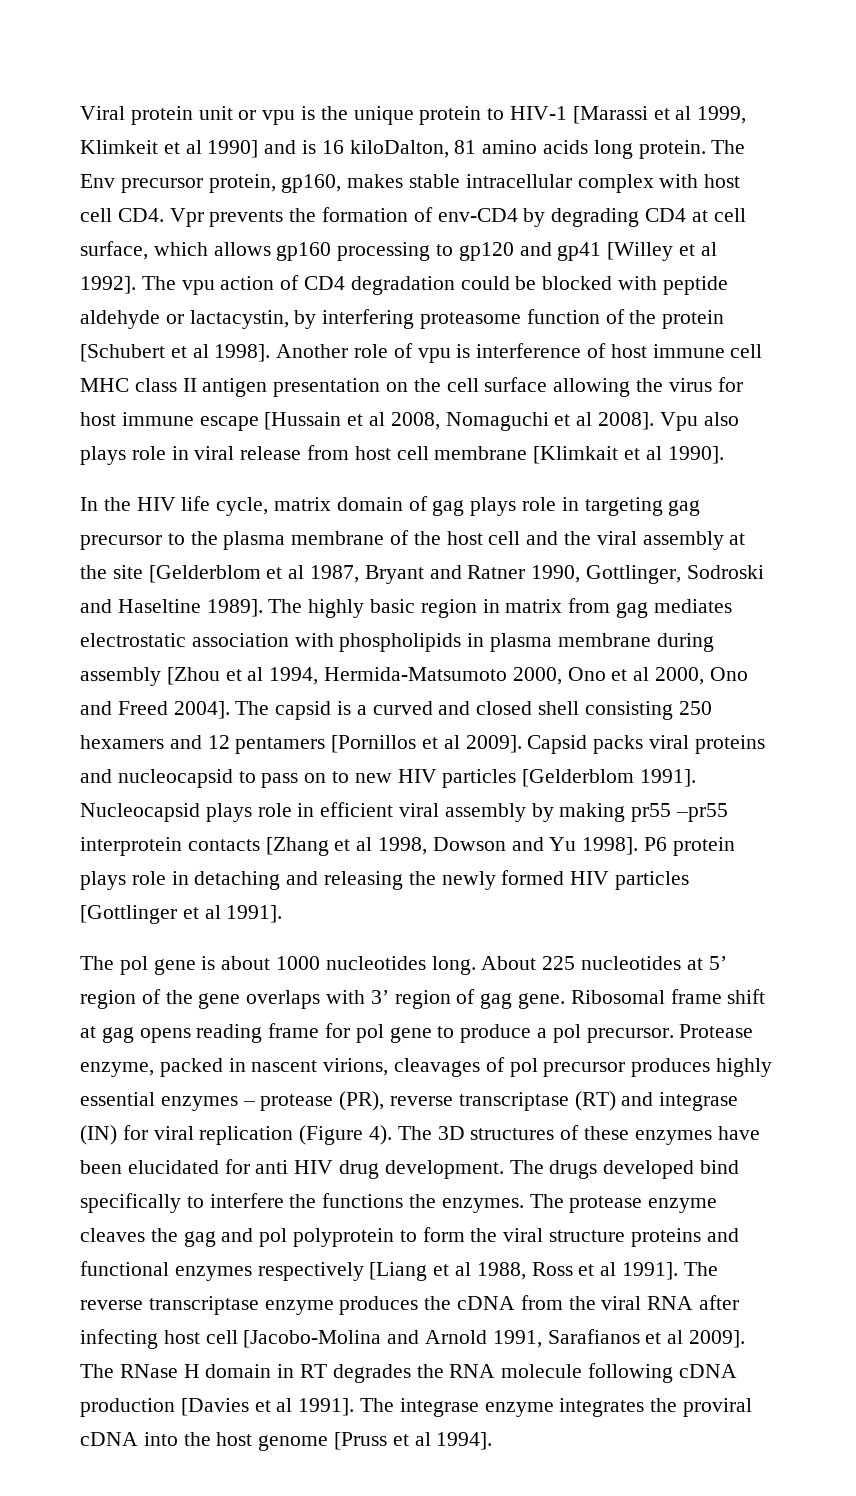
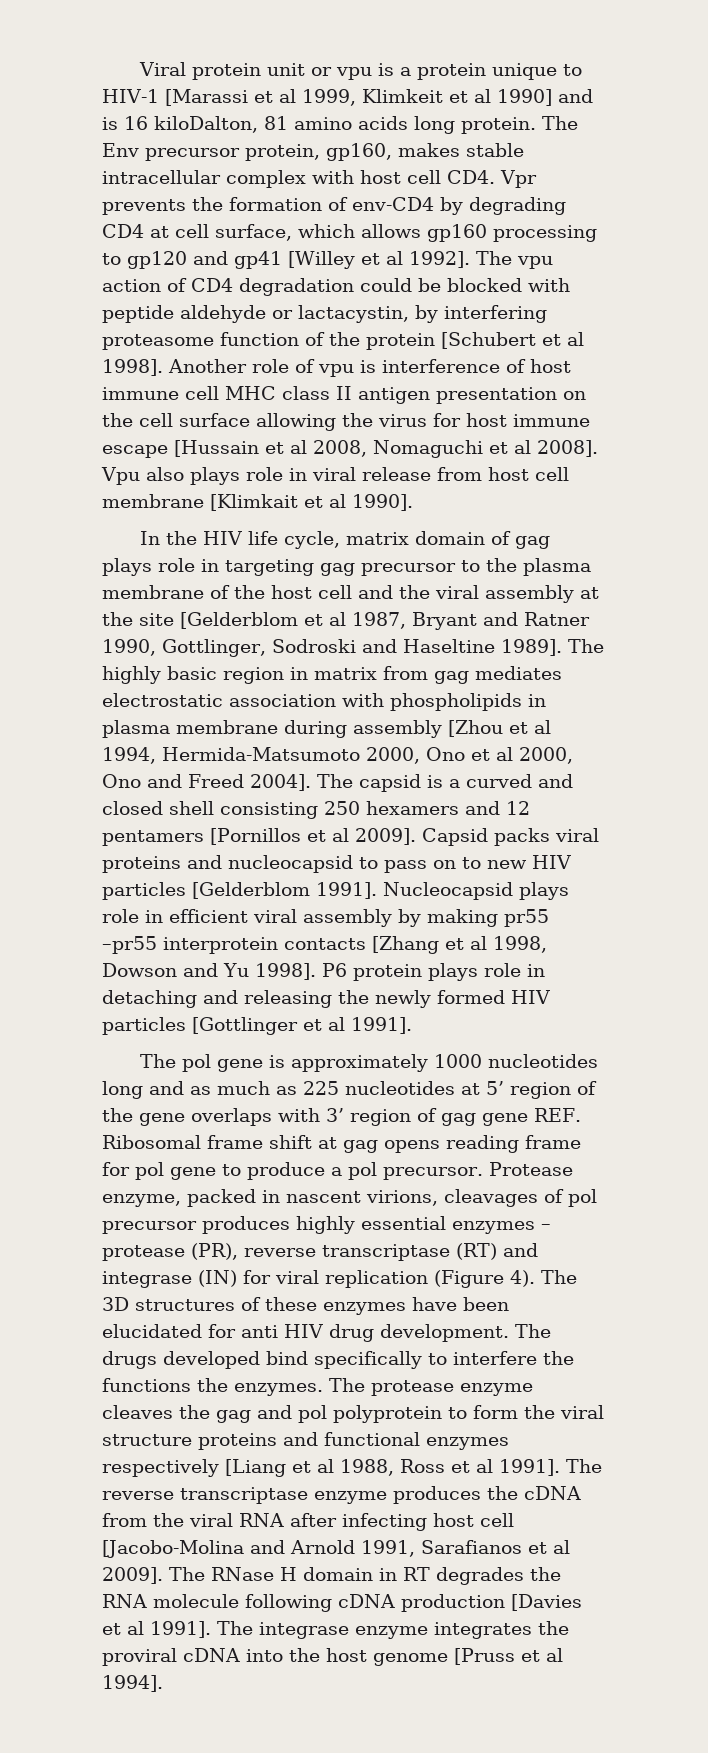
- Viral protein unit or vpu is the unique protein to HIV-1 [Marassi et al 1999, Klimkeit et al 1990] and is 16 kiloDalton, 81 amino acids long protein.
+ Viral protein unit or vpu is a protein unique to HIV-1 [Marassi et al 1999, Klimkeit et al 1990] and is 16 kiloDalton, 81 amino acids long protein.
- The pol gene is about 1000 nucleotides long. About 225 nucleotides at 5’ region of the gene overlaps with 3’ region of gag gene. Ribosomal frame shift at gag opens reading frame for pol gene to produce a pol precursor.
+ The pol gene is approximately 1000 nucleotides long and as much as 225 nucleotides at 5’ region of the gene overlaps with 3’ region of gag gene REF. Ribosomal frame shift at gag opens reading frame for pol gene to produce a pol precursor.

